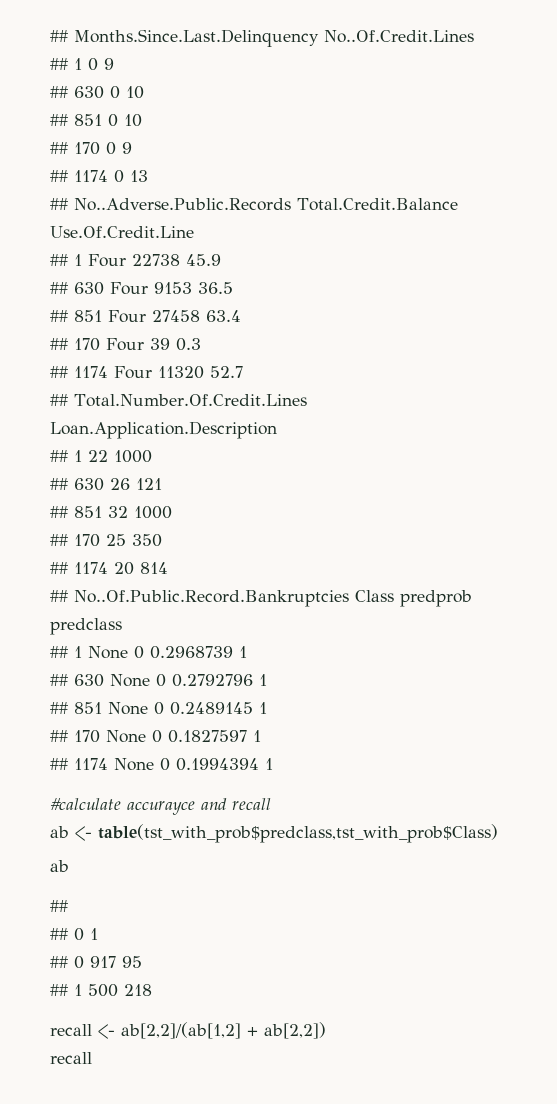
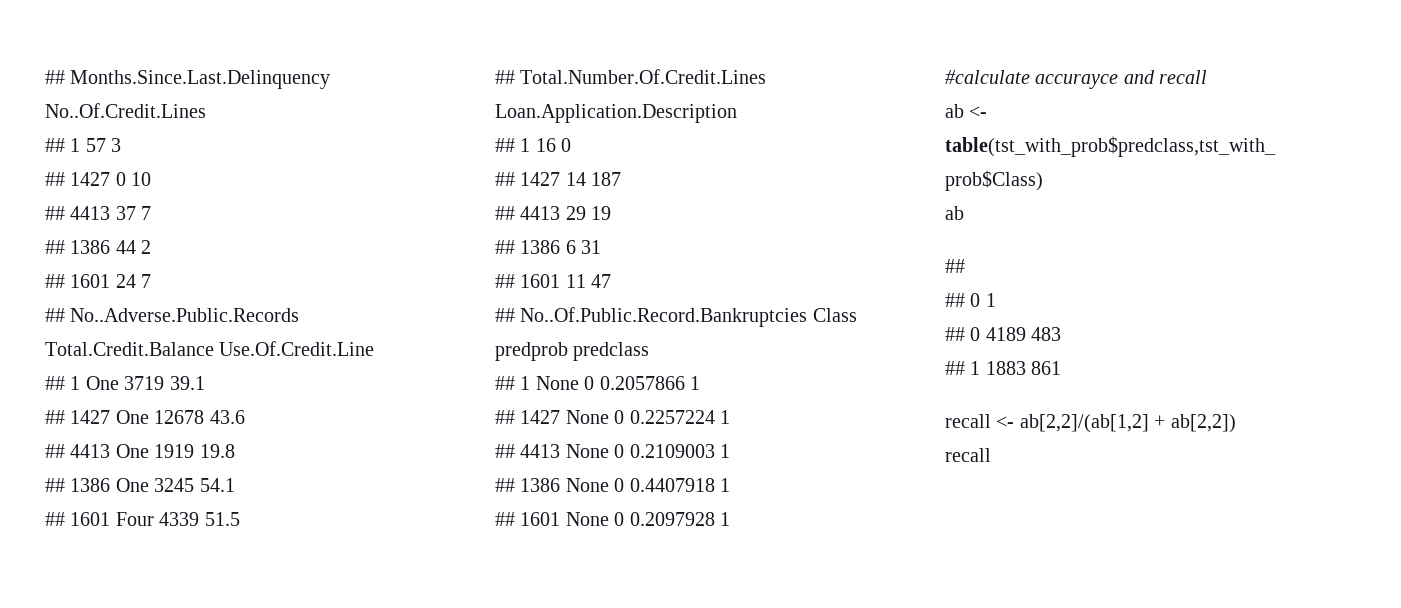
- ## 1 0 9
- ## 630 0 10
- ## 851 0 10
- ## 170 0 9
- ## 1174 0 13
+ ## 1 57 3
+ ## 1427 0 10
+ ## 4413 37 7
+ ## 1386 44 2
+ ## 1601 24 7
- ## 1 Four 22738 45.9
- ## 630 Four 9153 36.5
- ## 851 Four 27458 63.4
- ## 170 Four 39 0.3
- ## 1174 Four 11320 52.7
+ ## 1 One 3719 39.1
+ ## 1427 One 12678 43.6
+ ## 4413 One 1919 19.8
+ ## 1386 One 3245 54.1
+ ## 1601 Four 4339 51.5
- ## 1 22 1000
- ## 630 26 121
- ## 851 32 1000
- ## 170 25 350
- ## 1174 20 814
+ ## 1 16 0
+ ## 1427 14 187
+ ## 4413 29 19
+ ## 1386 6 31
+ ## 1601 11 47
- ## 1 None 0 0.2968739 1
- ## 630 None 0 0.2792796 1
- ## 851 None 0 0.2489145 1
- ## 170 None 0 0.1827597 1
- ## 1174 None 0 0.1994394 1
+ ## 1 None 0 0.2057866 1
+ ## 1427 None 0 0.2257224 1
+ ## 4413 None 0 0.2109003 1
+ ## 1386 None 0 0.4407918 1
+ ## 1601 None 0 0.2097928 1
- ## 0 917 95
- ## 1 500 218
+ ## 0 4189 483
+ ## 1 1883 861

